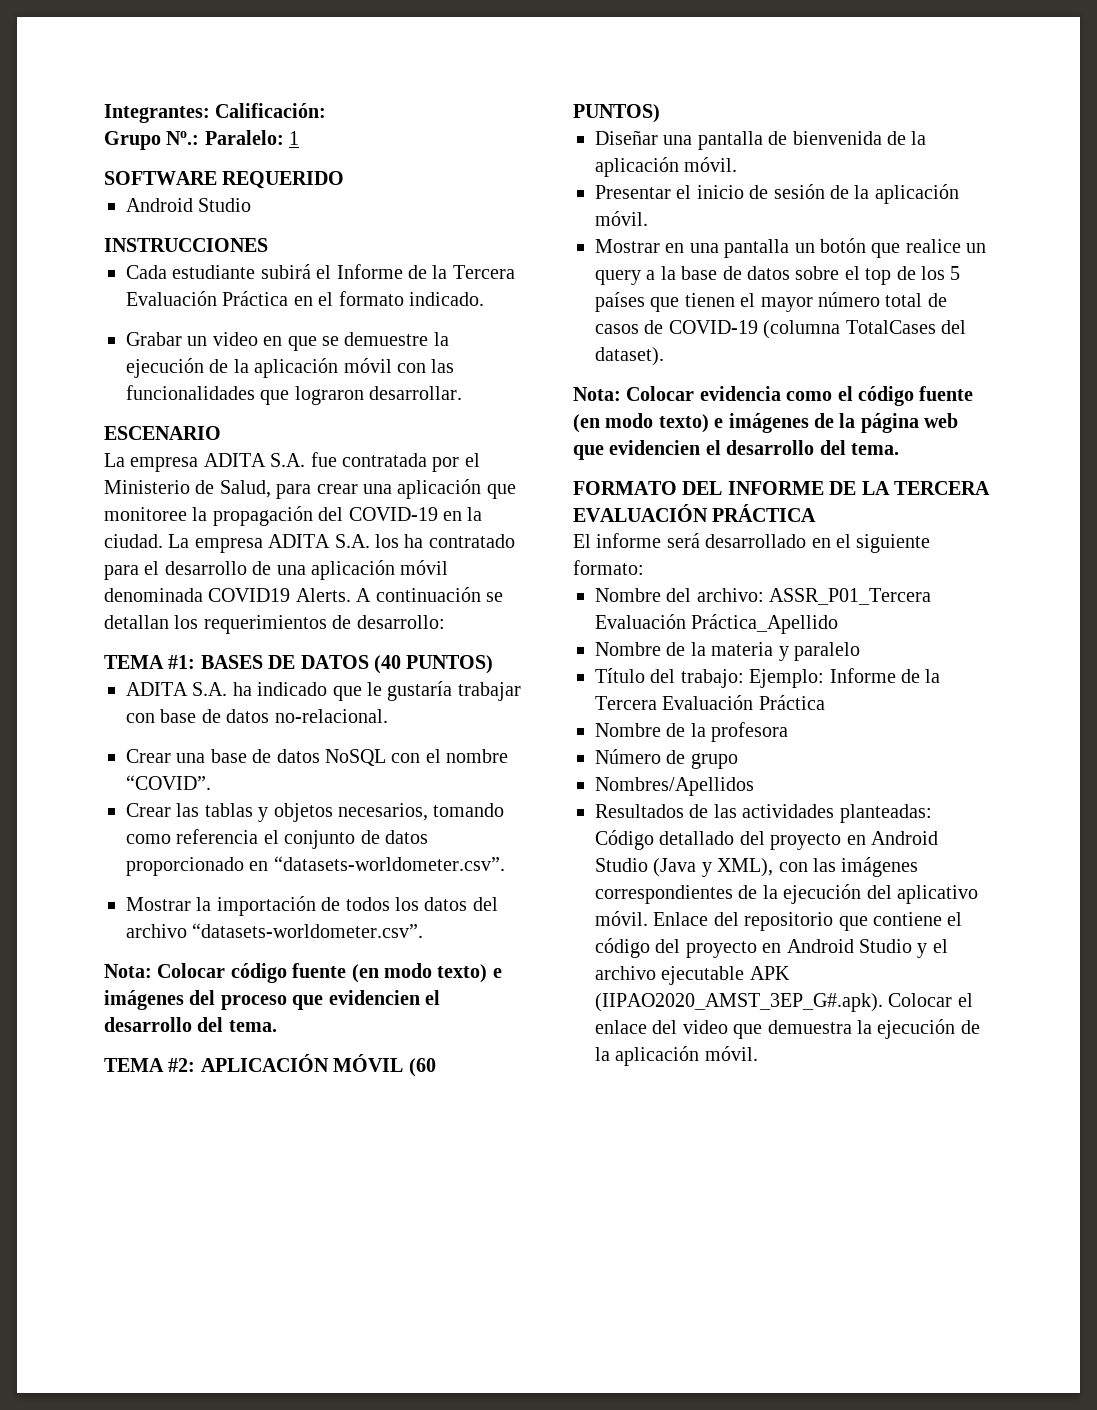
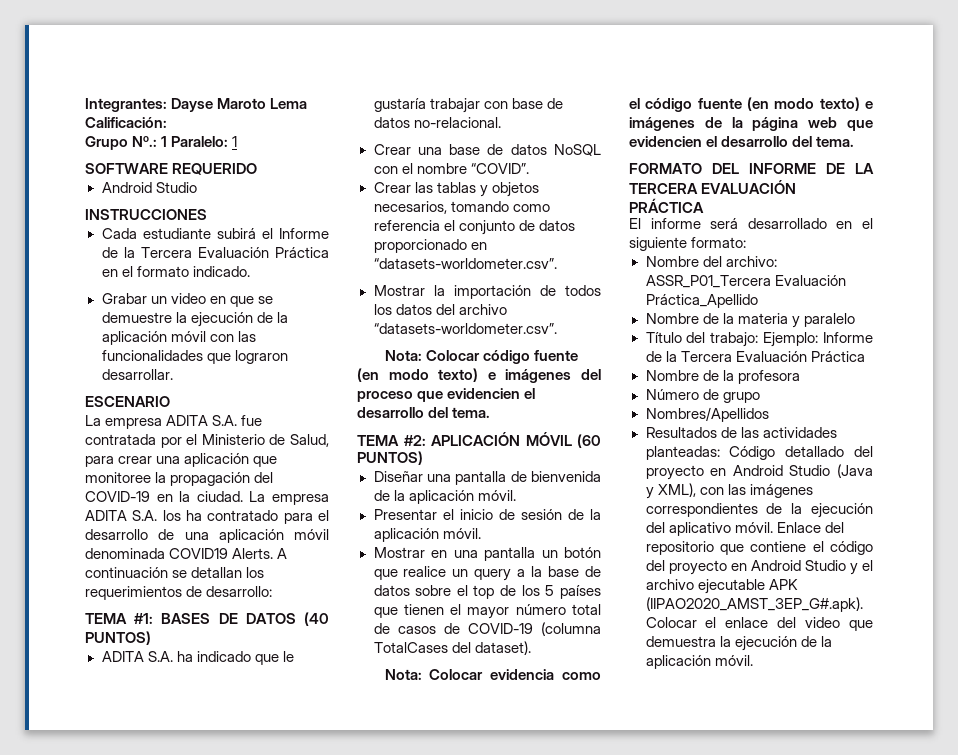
- Integrantes: Calificación:
+ Integrantes: Dayse Maroto Lema Calificación:
- Grupo No.: Paralelo: 1
+ Grupo No.: 1 Paralelo: 1

